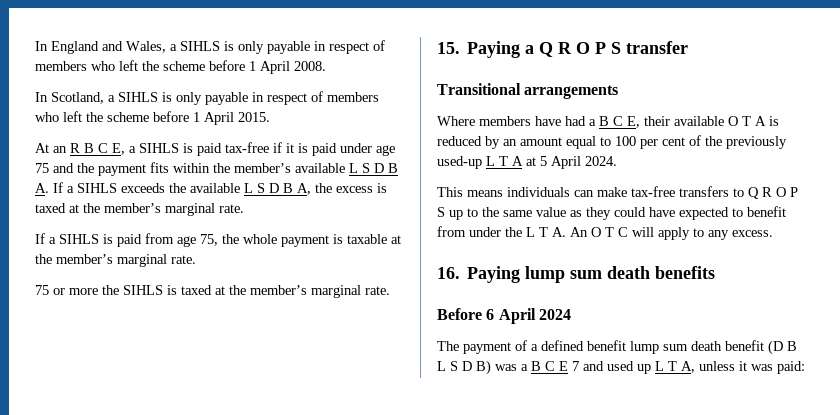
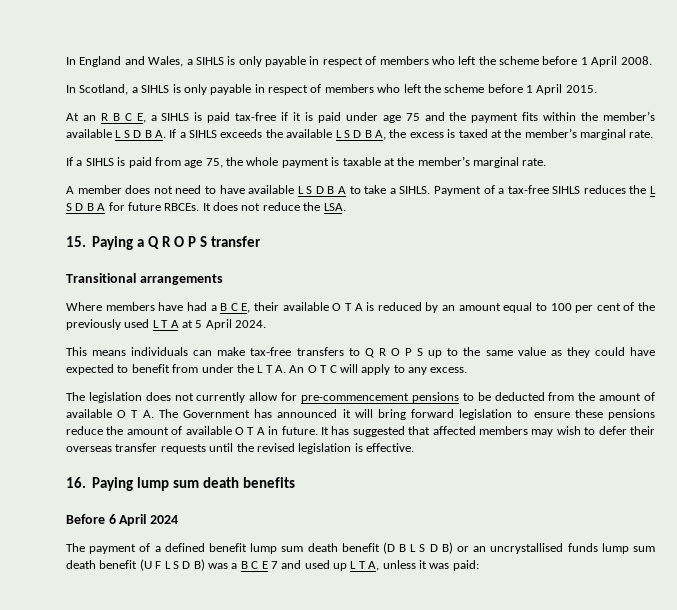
- 75 or more the SIHLS is taxed at the member’s marginal rate.
+ A member does not need to have available L S D B A to take a SIHLS. Payment of a tax-free SIHLS reduces the L S D B A for future RBCEs. It does not reduce the LSA.
- Where members have had a B C E, their available O T A is reduced by an amount equal to 100 per cent of the previously used-up L T A at 5 April 2024.
+ Where members have had a B C E, their available O T A is reduced by an amount equal to 100 per cent of the previously used L T A at 5 April 2024.
+ The legislation does not currently allow for pre-commencement pensions to be deducted from the amount of available O T A. The Government has announced it will bring forward legislation to ensure these pensions reduce the amount of available O T A in future. It has suggested that affected members may wish to defer their overseas transfer requests until the revised legislation is effective.
- The payment of a defined benefit lump sum death benefit (D B L S D B) was a B C E 7 and used up L T A, unless it was paid:
+ The payment of a defined benefit lump sum death benefit (D B L S D B) or an uncrystallised funds lump sum death benefit (U F L S D B) was a B C E 7 and used up L T A, unless it was paid:

